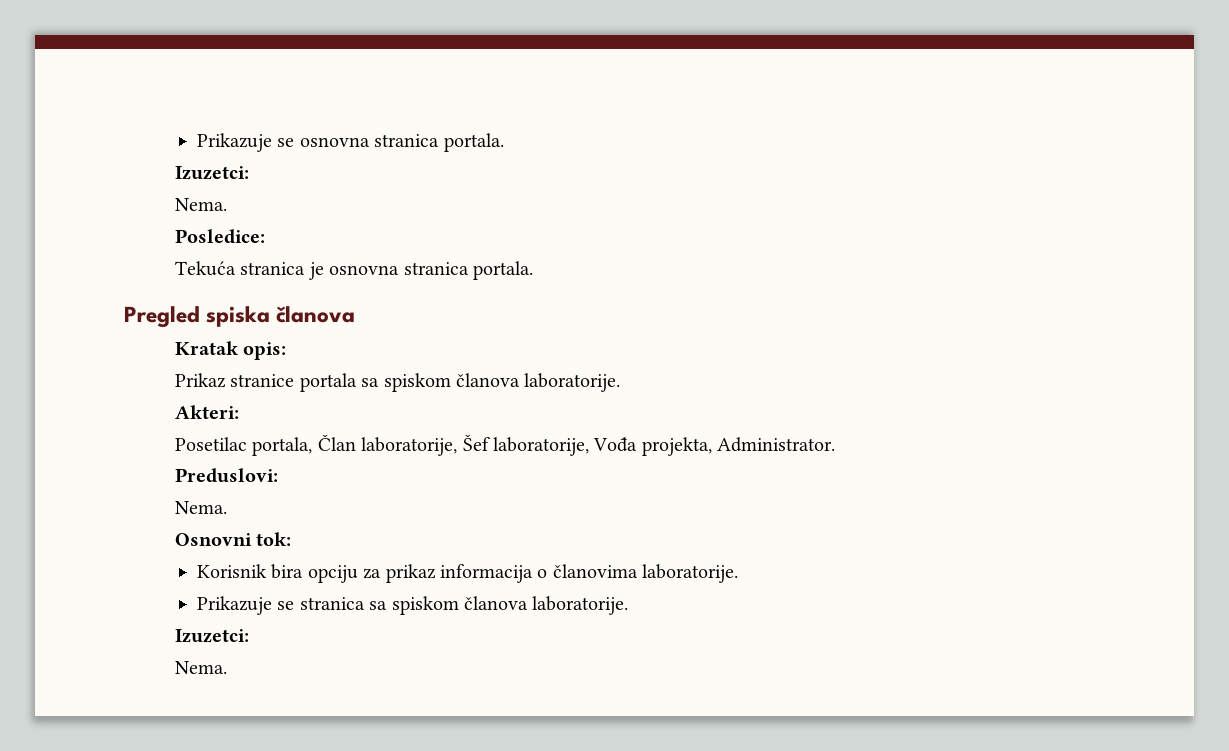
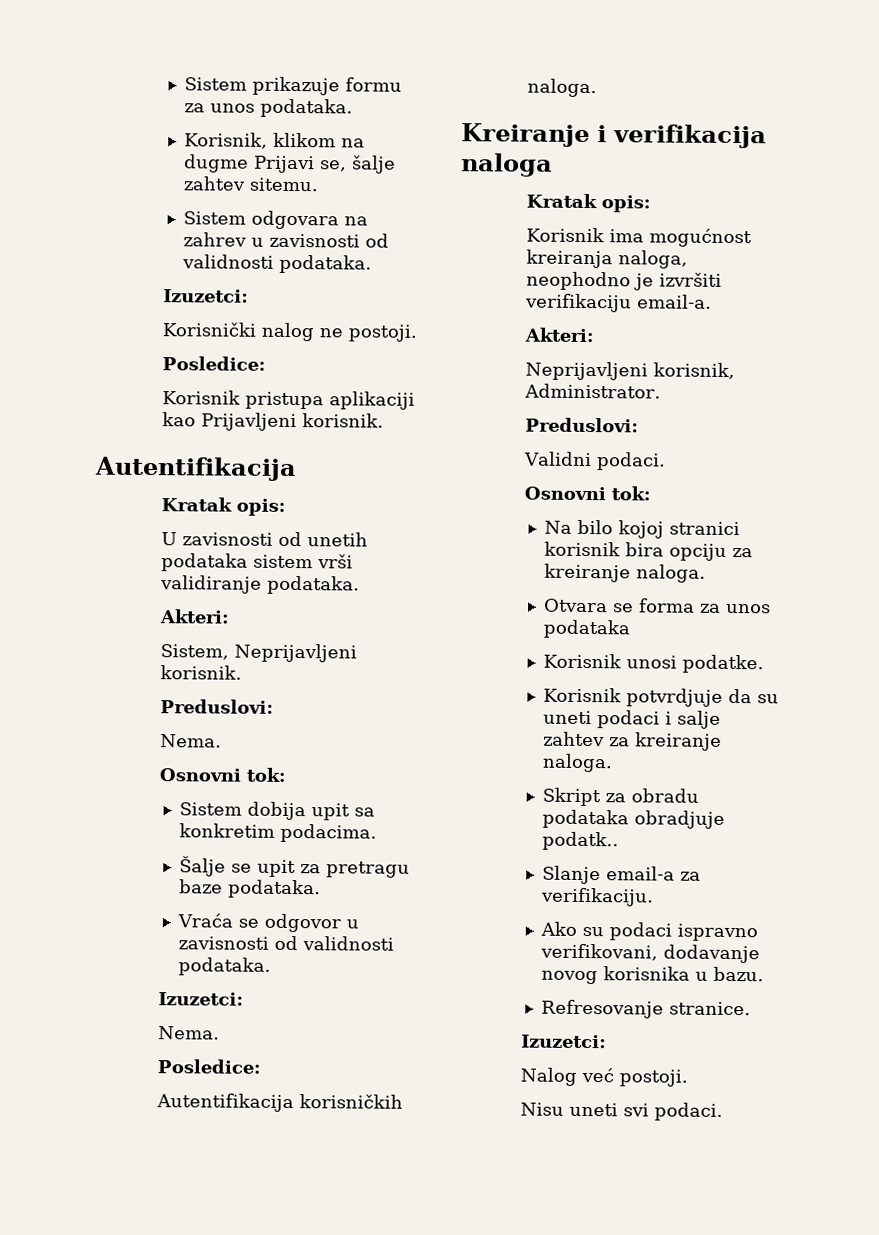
- Prikazuje se osnovna stranica portala.
+ Sistem prikazuje formu za unos podataka.
+ Korisnik, klikom na dugme Prijavi se, šalje zahtev sitemu.
+ Sistem odgovara na zahrev u zavisnosti od validnosti podataka.
+ Izuzetci:
+ Korisnički nalog ne postoji.
+ Posledice:
+ Korisnik pristupa aplikaciji kao Prijavljeni korisnik.
+ Autentifikacija
+ Kratak opis:
+ U zavisnosti od unetih podataka sistem vrši validiranje podataka.
+ Akteri:
+ Sistem, Neprijavljeni korisnik.
+ Preduslovi:
+ Nema.
+ Osnovni tok:
+ Sistem dobija upit sa konkretim podacima.
+ Šalje se upit za pretragu baze podataka.
+ Vraća se odgovor u zavisnosti od validnosti podataka.
  Izuzetci:
  Nema.
  Posledice:
- Tekuća stranica je osnovna stranica portala.
- Pregled spiska članova
+ Autentifikacija korisničkih naloga.
+ Kreiranje i verifikacija naloga
  Kratak opis:
- Prikaz stranice portala sa spiskom članova laboratorije.
+ Korisnik ima mogućnost kreiranja naloga, neophodno je izvršiti verifikaciju email-a.
  Akteri:
- Posetilac portala, Član laboratorije, Šef laboratorije, Vođa projekta, Administrator.
+ Neprijavljeni korisnik, Administrator.
  Preduslovi:
- Nema.
+ Validni podaci.
  Osnovni tok:
- Korisnik bira opciju za prikaz informacija o članovima laboratorije.
- Prikazuje se stranica sa spiskom članova laboratorije.
+ Na bilo kojoj stranici korisnik bira opciju za kreiranje naloga.
+ Otvara se forma za unos podataka
+ Korisnik unosi podatke.
+ Korisnik potvrdjuje da su uneti podaci i salje zahtev za kreiranje naloga.
+ Skript za obradu podataka obradjuje podatk..
+ Slanje email-a za verifikaciju.
+ Ako su podaci ispravno verifikovani, dodavanje novog korisnika u bazu.
+ Refresovanje stranice.
  Izuzetci:
- Nema.
+ Nalog već postoji.
+ Nisu uneti svi podaci.

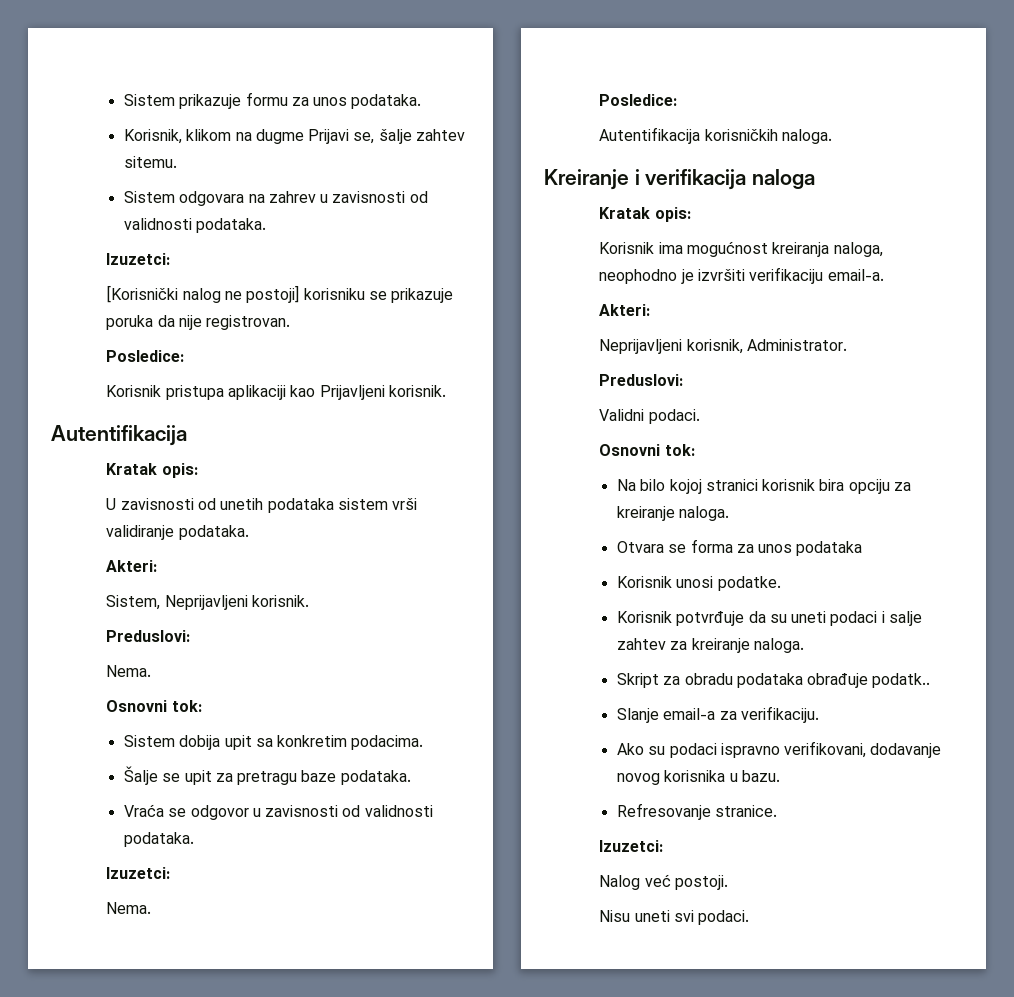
- Korisnički nalog ne postoji.
+ [Korisnički nalog ne postoji] korisniku se prikazuje poruka da nije registrovan.
- Korisnik potvrdjuje da su uneti podaci i salje zahtev za kreiranje naloga.
+ Korisnik potvrđuje da su uneti podaci i salje zahtev za kreiranje naloga.
- Skript za obradu podataka obradjuje podatk..
+ Skript za obradu podataka obrađuje podatk..

